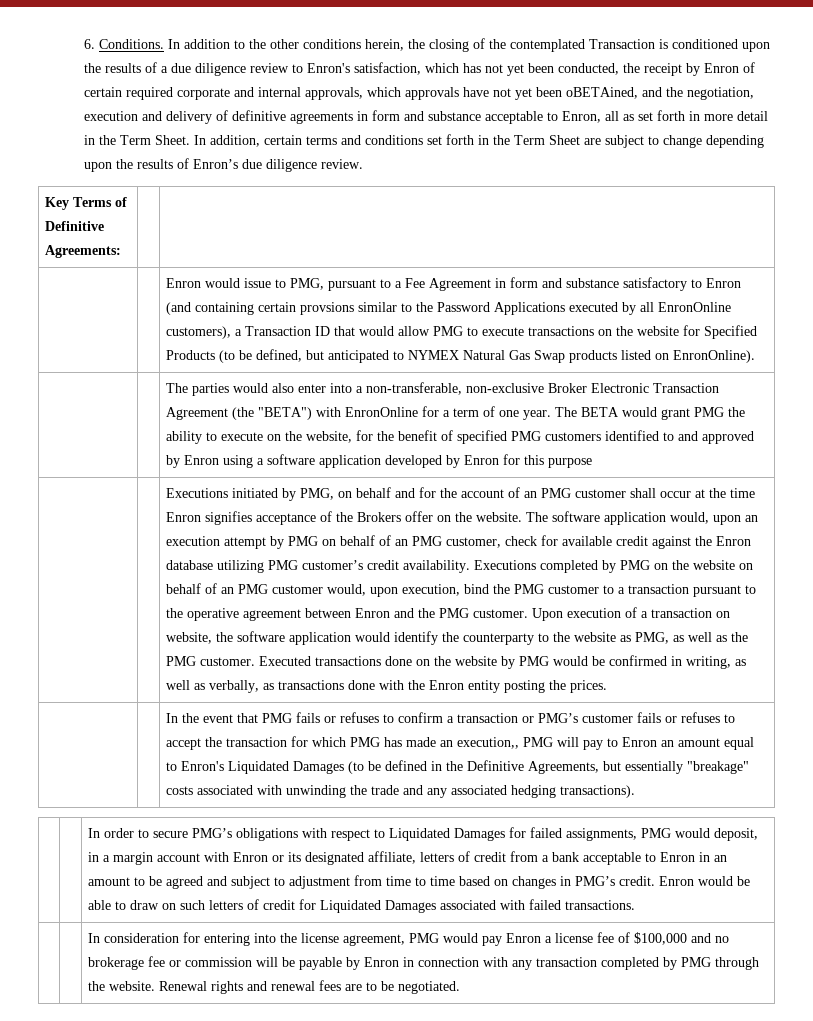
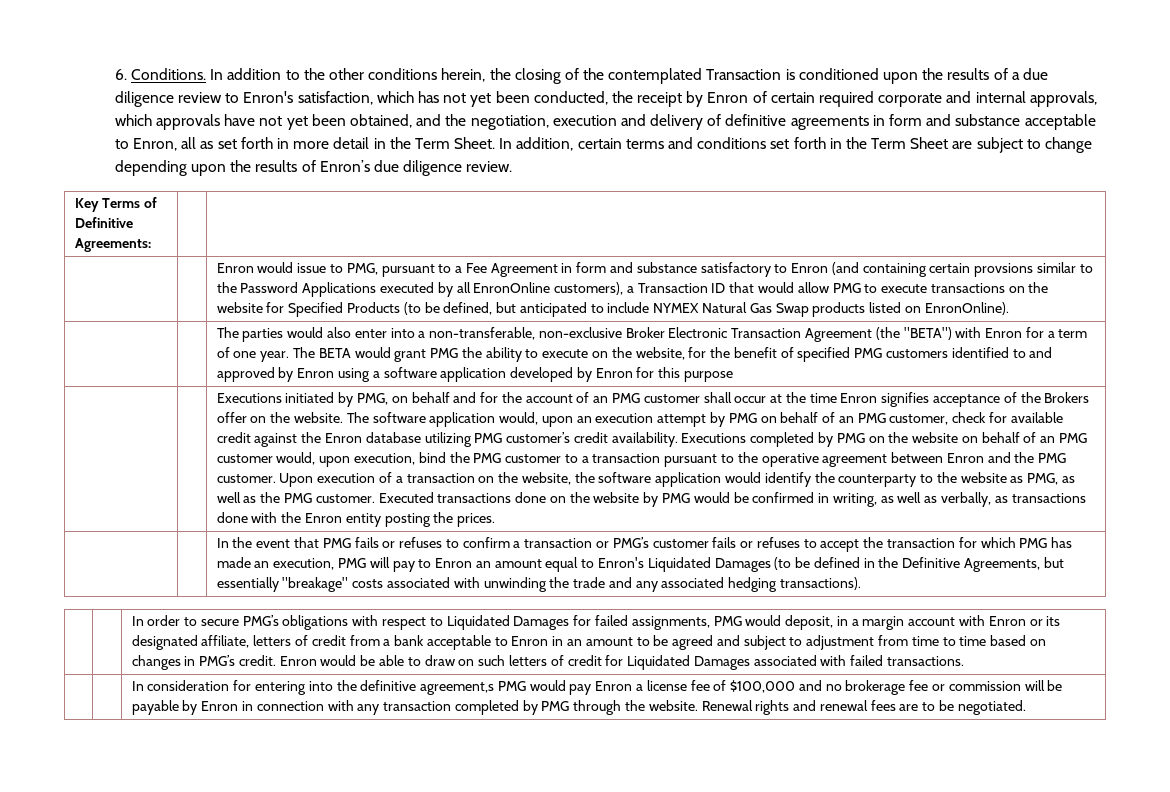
- In addition to the other conditions herein, the closing of the contemplated Transaction is conditioned upon the results of a due diligence review to Enron's satisfaction, which has not yet been conducted, the receipt by Enron of certain required corporate and internal approvals, which approvals have not yet been oBETAined, and the negotiation, execution and delivery of definitive agreements in form and substance acceptable to Enron, all as set forth in more detail in the Term Sheet.
+ In addition to the other conditions herein, the closing of the contemplated Transaction is conditioned upon the results of a due diligence review to Enron's satisfaction, which has not yet been conducted, the receipt by Enron of certain required corporate and internal approvals, which approvals have not yet been obtained, and the negotiation, execution and delivery of definitive agreements in form and substance acceptable to Enron, all as set forth in more detail in the Term Sheet.
- Enron would issue to PMG, pursuant to a Fee Agreement in form and substance satisfactory to Enron (and containing certain provsions similar to the Password Applications executed by all EnronOnline customers), a Transaction ID that would allow PMG to execute transactions on the website for Specified Products (to be defined, but anticipated to NYMEX Natural Gas Swap products listed on EnronOnline).
+ Enron would issue to PMG, pursuant to a Fee Agreement in form and substance satisfactory to Enron (and containing certain provsions similar to the Password Applications executed by all EnronOnline customers), a Transaction ID that would allow PMG to execute transactions on the website for Specified Products (to be defined, but anticipated to include NYMEX Natural Gas Swap products listed on EnronOnline).
- The parties would also enter into a non-transferable, non-exclusive Broker Electronic Transaction Agreement (the "BETA") with EnronOnline for a term of one year.
+ The parties would also enter into a non-transferable, non-exclusive Broker Electronic Transaction Agreement (the "BETA") with Enron for a term of one year.
- Upon execution of a transaction on website, the software application would identify the counterparty to the website as PMG, as well as the PMG customer.
+ Upon execution of a transaction on the website, the software application would identify the counterparty to the website as PMG, as well as the PMG customer.
- In the event that PMG fails or refuses to confirm a transaction or PMG’s customer fails or refuses to accept the transaction for which PMG has made an execution,, PMG will pay to Enron an amount equal to Enron's Liquidated Damages (to be defined in the Definitive Agreements, but essentially "breakage" costs associated with unwinding the trade and any associated hedging transactions).
+ In the event that PMG fails or refuses to confirm a transaction or PMG’s customer fails or refuses to accept the transaction for which PMG has made an execution, PMG will pay to Enron an amount equal to Enron's Liquidated Damages (to be defined in the Definitive Agreements, but essentially "breakage" costs associated with unwinding the trade and any associated hedging transactions).
- In consideration for entering into the license agreement, PMG would pay Enron a license fee of $100,000 and no brokerage fee or commission will be payable by Enron in connection with any transaction completed by PMG through the website.
+ In consideration for entering into the definitive agreement,s PMG would pay Enron a license fee of $100,000 and no brokerage fee or commission will be payable by Enron in connection with any transaction completed by PMG through the website.

